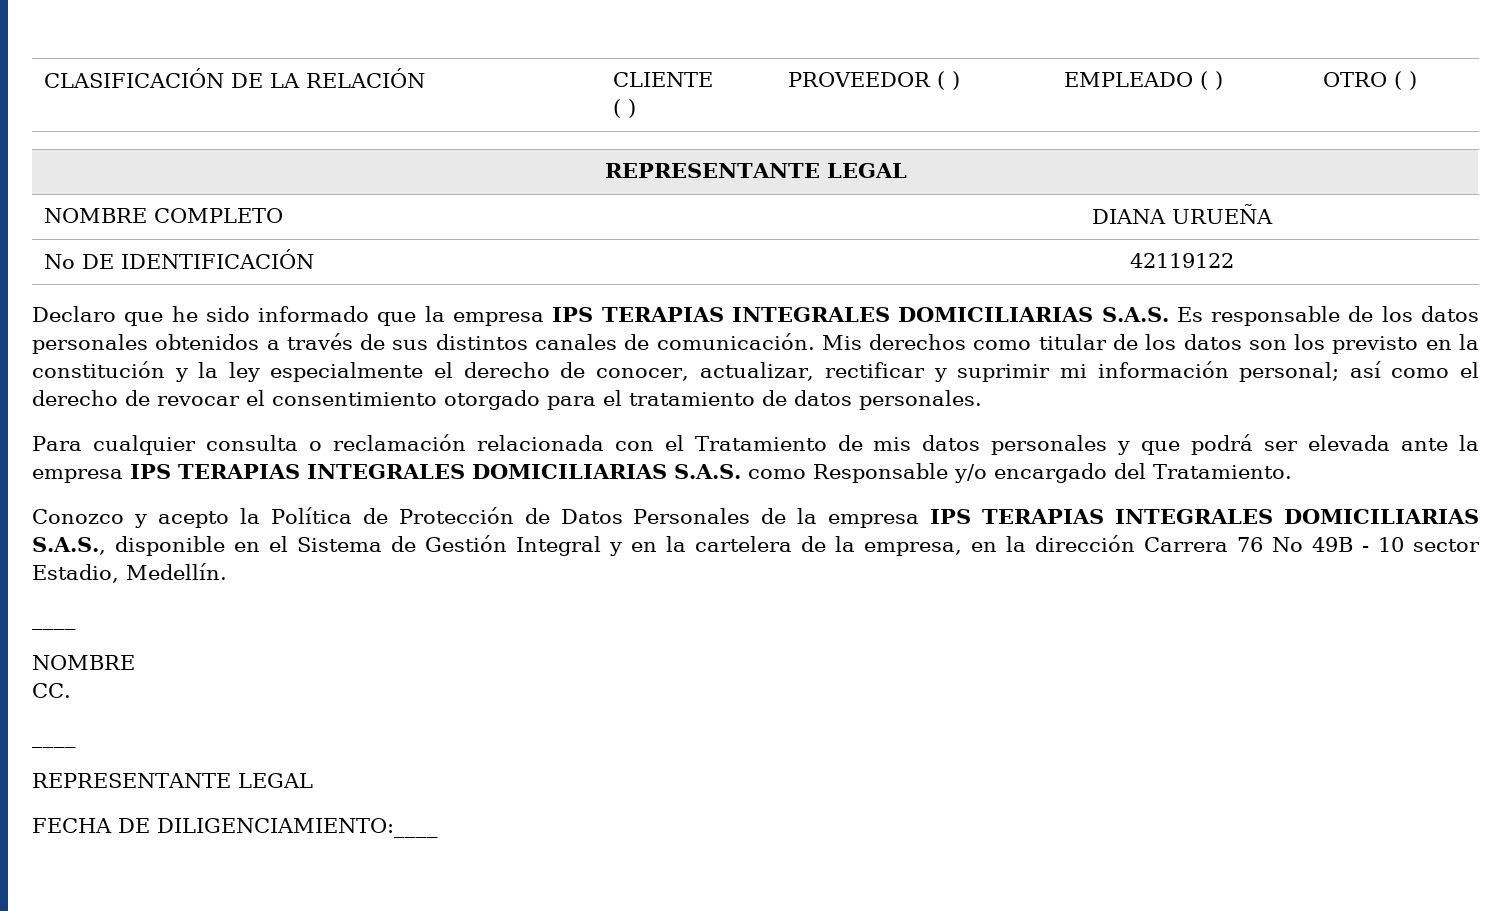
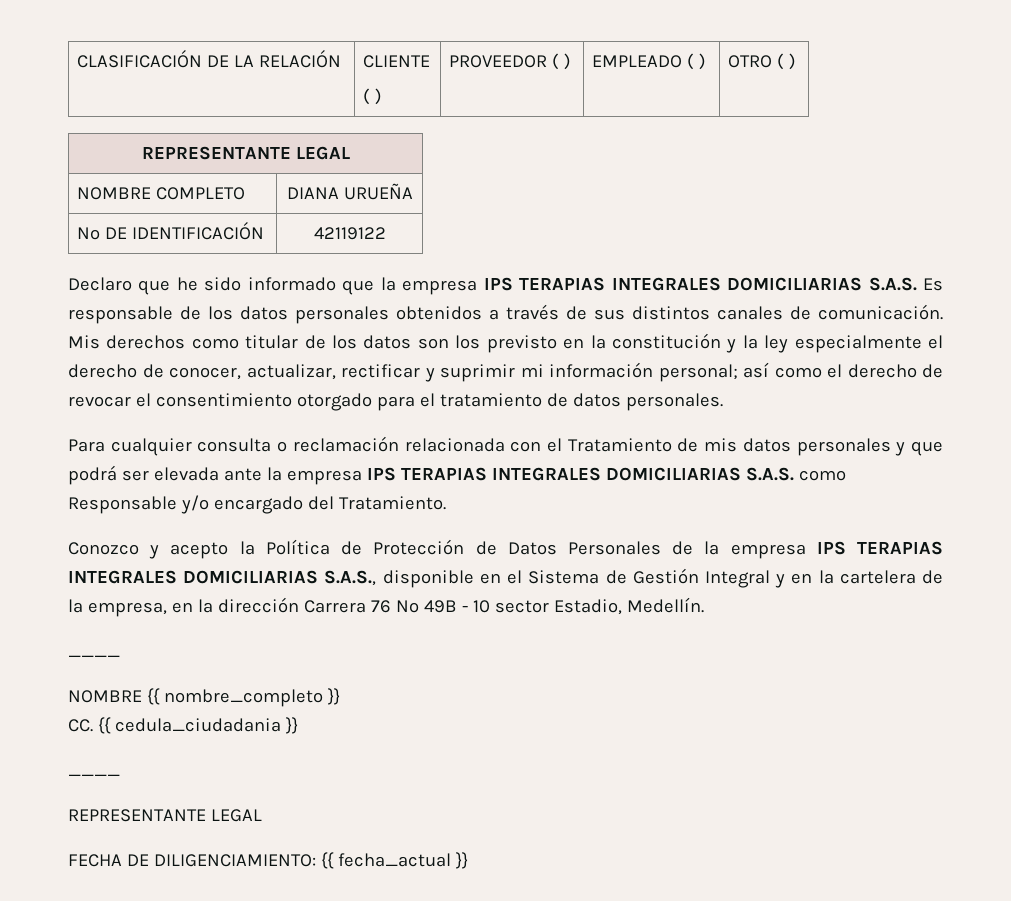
  Conozco y acepto la Política de Protección de Datos Personales de la empresa IPS TERAPIAS INTEGRALES DOMICILIARIAS S.A.S., disponible en el Sistema de Gestión Integral y en la cartelera de la empresa, en la dirección Carrera 76 No 49B - 10 sector Estadio, Medellín.
  ____
- NOMBRE
- CC.
+ NOMBRE {{ nombre_completo }}
+ CC. {{ cedula_ciudadania }}
- FECHA DE DILIGENCIAMIENTO:____
+ FECHA DE DILIGENCIAMIENTO: {{ fecha_actual }}

